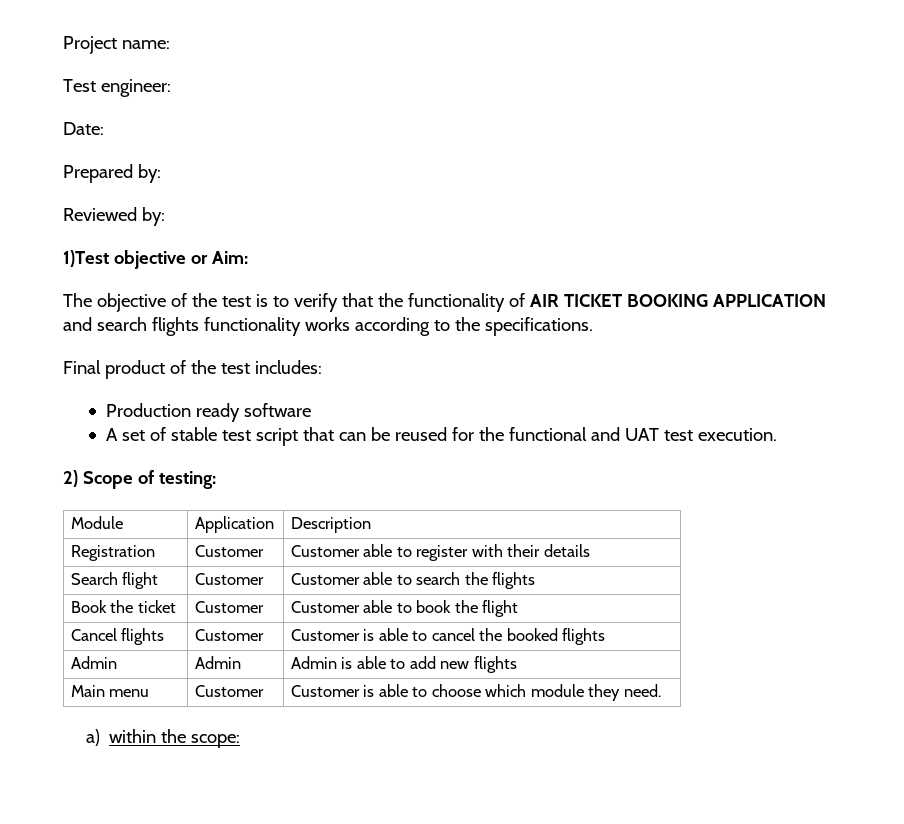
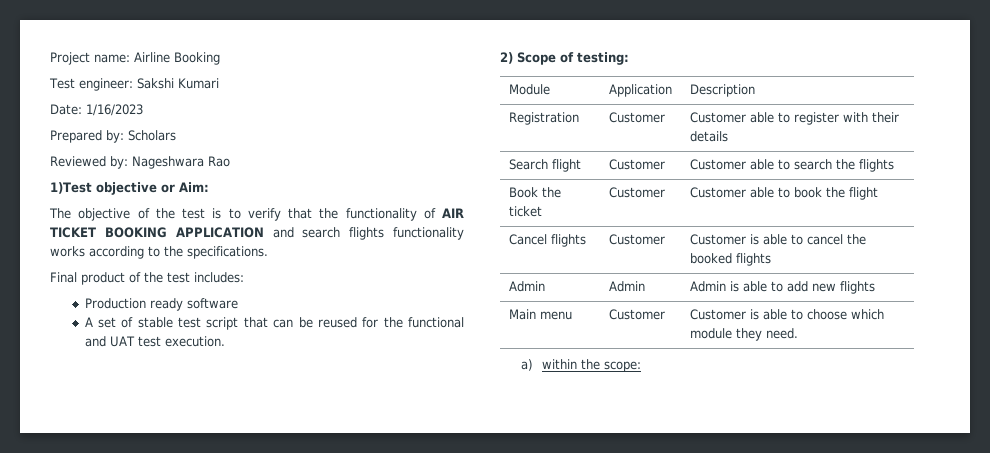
- Project name:
+ Project name: Airline Booking
- Test engineer:
+ Test engineer: Sakshi Kumari
- Date:
+ Date: 1/16/2023
- Prepared by:
+ Prepared by: Scholars
- Reviewed by:
+ Reviewed by: Nageshwara Rao

